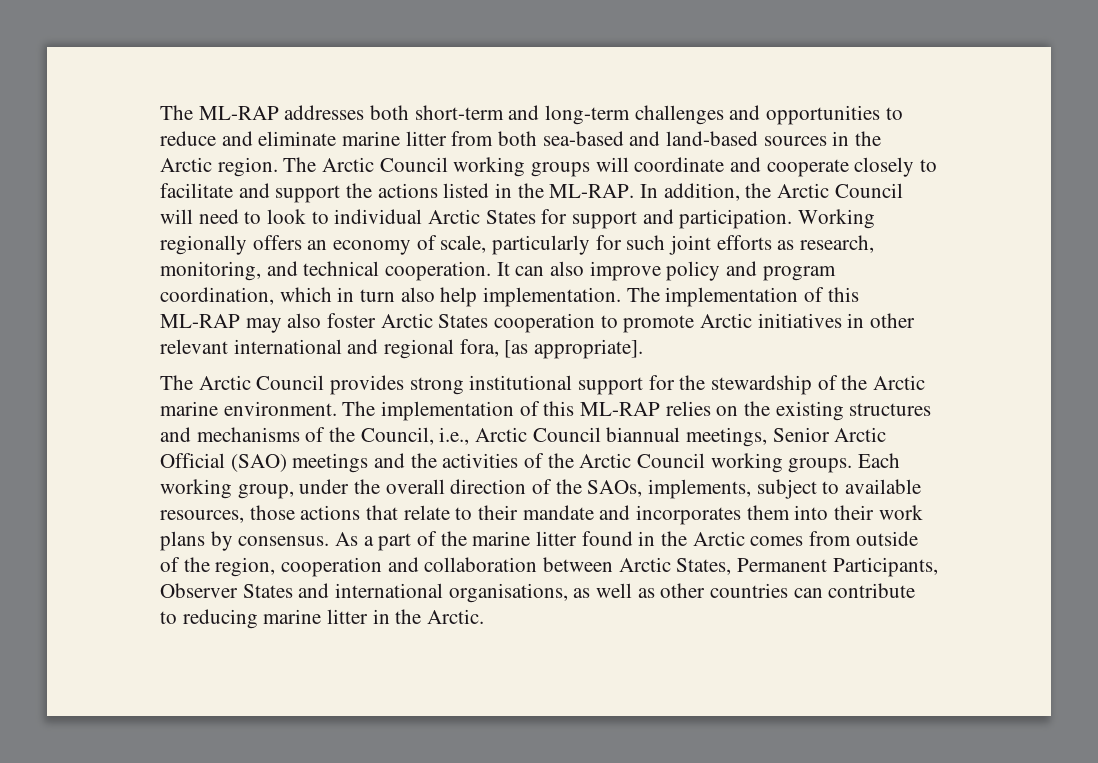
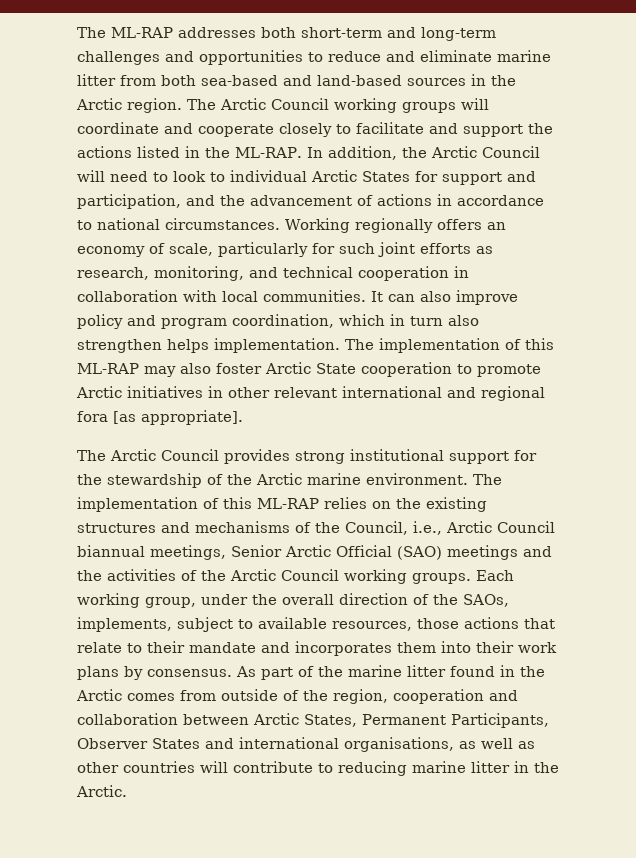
- In addition, the Arctic Council will need to look to individual Arctic States for support and participation.
+ In addition, the Arctic Council will need to look to individual Arctic States for support and participation, and the advancement of actions in accordance to national circumstances.
- Working regionally offers an economy of scale, particularly for such joint efforts as research, monitoring, and technical cooperation.
+ Working regionally offers an economy of scale, particularly for such joint efforts as research, monitoring, and technical cooperation in collaboration with local communities.
- It can also improve policy and program coordination, which in turn also help implementation.
+ It can also improve policy and program coordination, which in turn also strengthen helps implementation.
- The implementation of this ML-RAP may also foster Arctic States cooperation to promote Arctic initiatives in other relevant international and regional fora, [as appropriate].
+ The implementation of this ML-RAP may also foster Arctic State cooperation to promote Arctic initiatives in other relevant international and regional fora [as appropriate].
- As a part of the marine litter found in the Arctic comes from outside of the region, cooperation and collaboration between Arctic States, Permanent Participants, Observer States and international organisations, as well as other countries can contribute to reducing marine litter in the Arctic.
+ As part of the marine litter found in the Arctic comes from outside of the region, cooperation and collaboration between Arctic States, Permanent Participants, Observer States and international organisations, as well as other countries will contribute to reducing marine litter in the Arctic.

